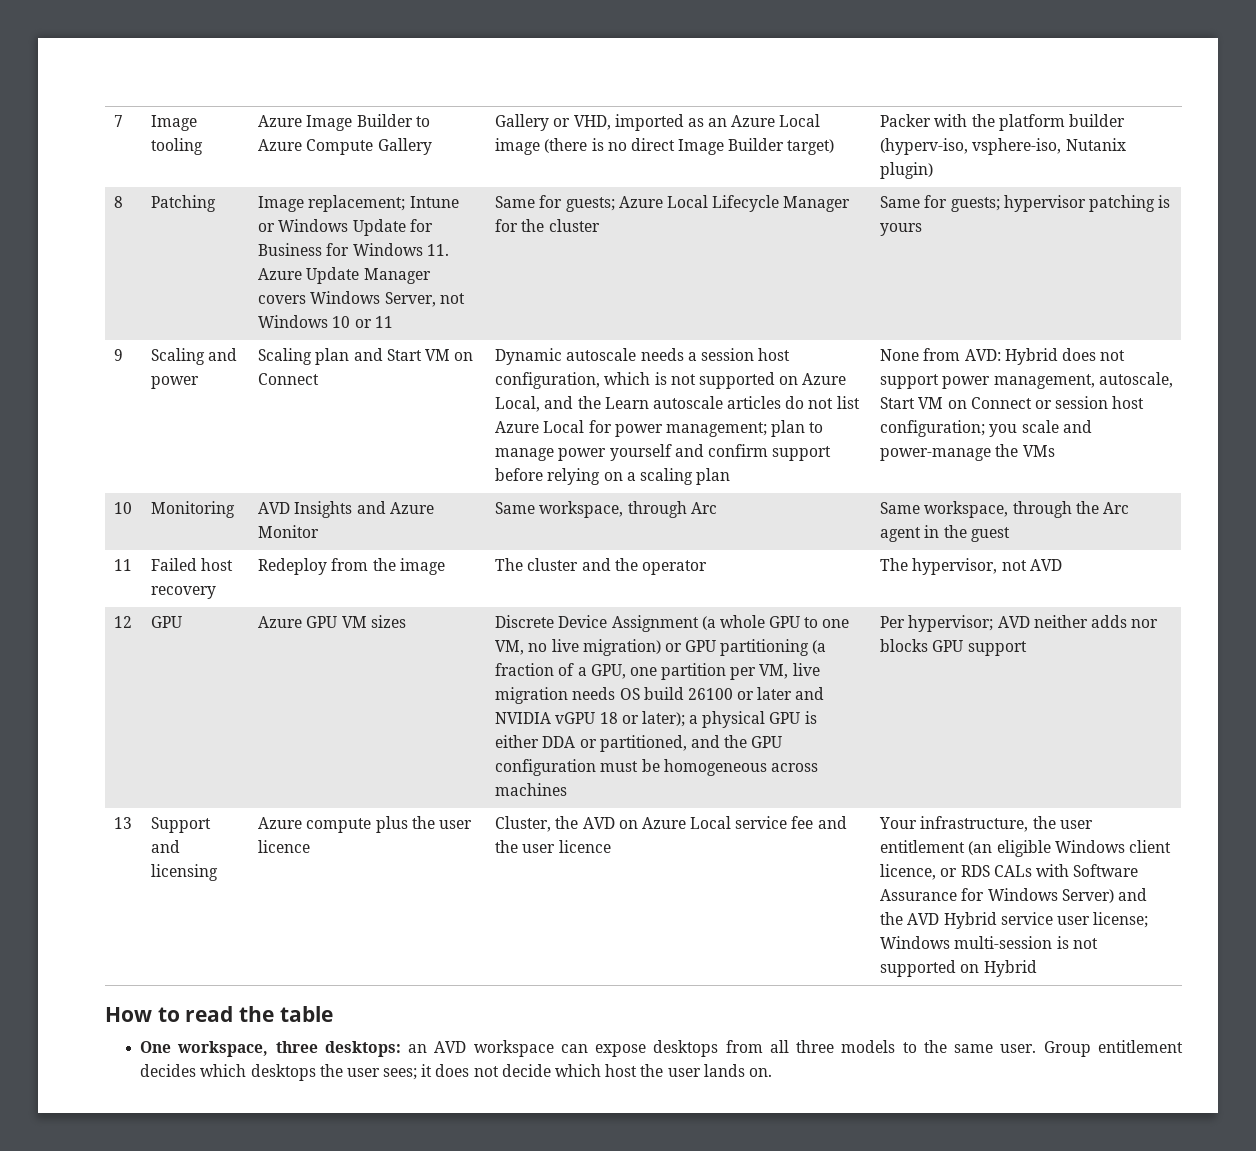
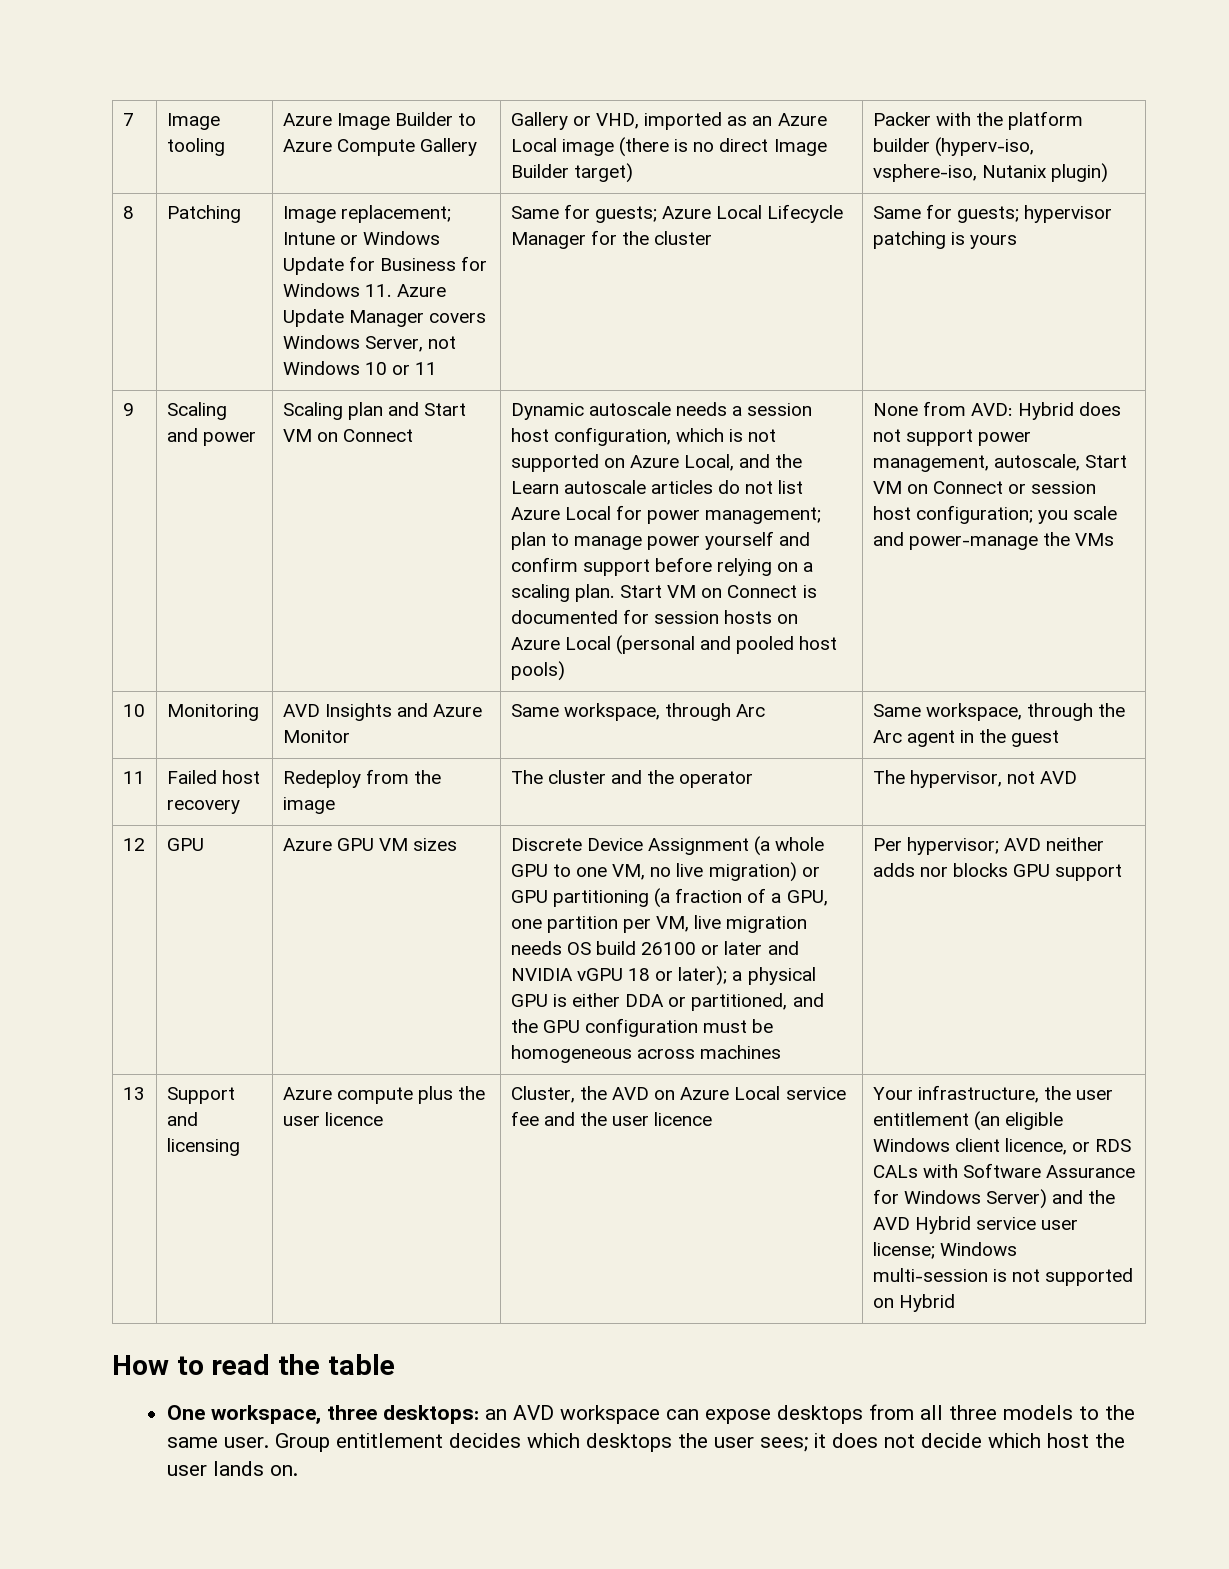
- Dynamic autoscale needs a session host configuration, which is not supported on Azure Local, and the Learn autoscale articles do not list Azure Local for power management; plan to manage power yourself and confirm support before relying on a scaling plan
+ Dynamic autoscale needs a session host configuration, which is not supported on Azure Local, and the Learn autoscale articles do not list Azure Local for power management; plan to manage power yourself and confirm support before relying on a scaling plan. Start VM on Connect is documented for session hosts on Azure Local (personal and pooled host pools)

